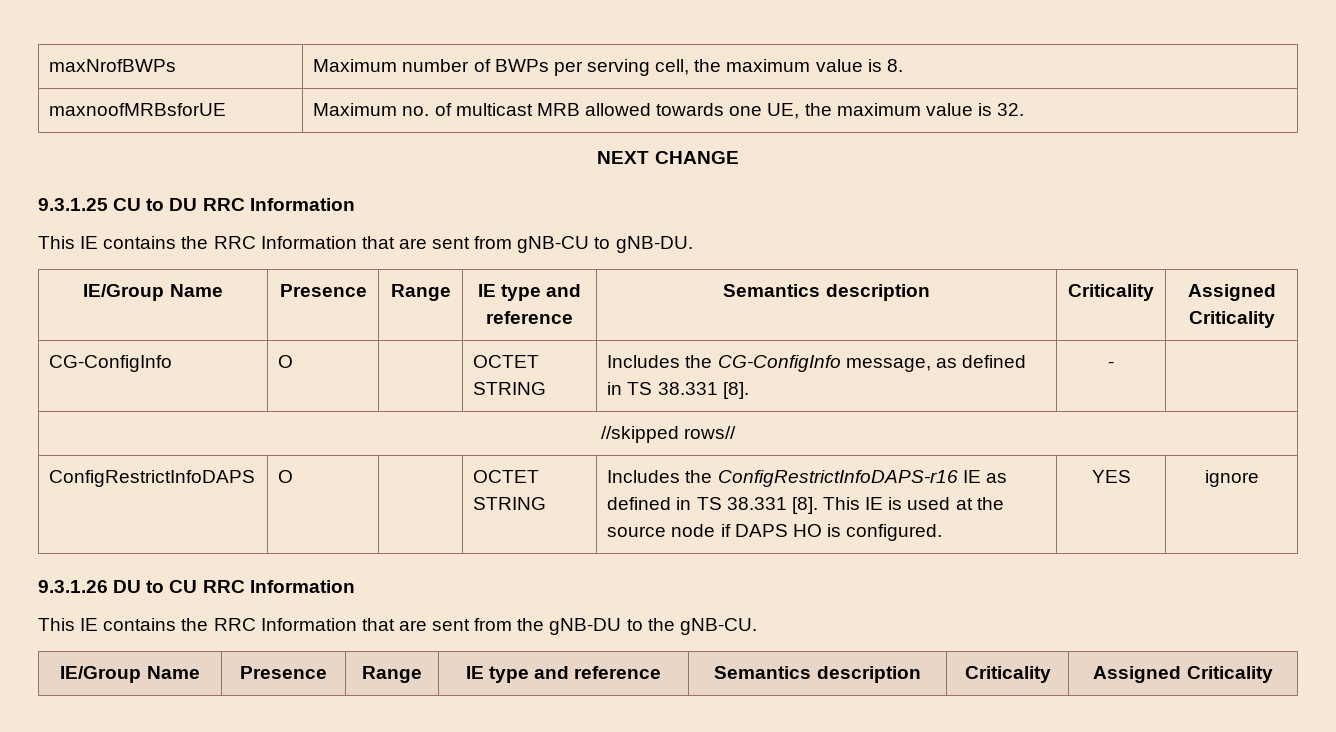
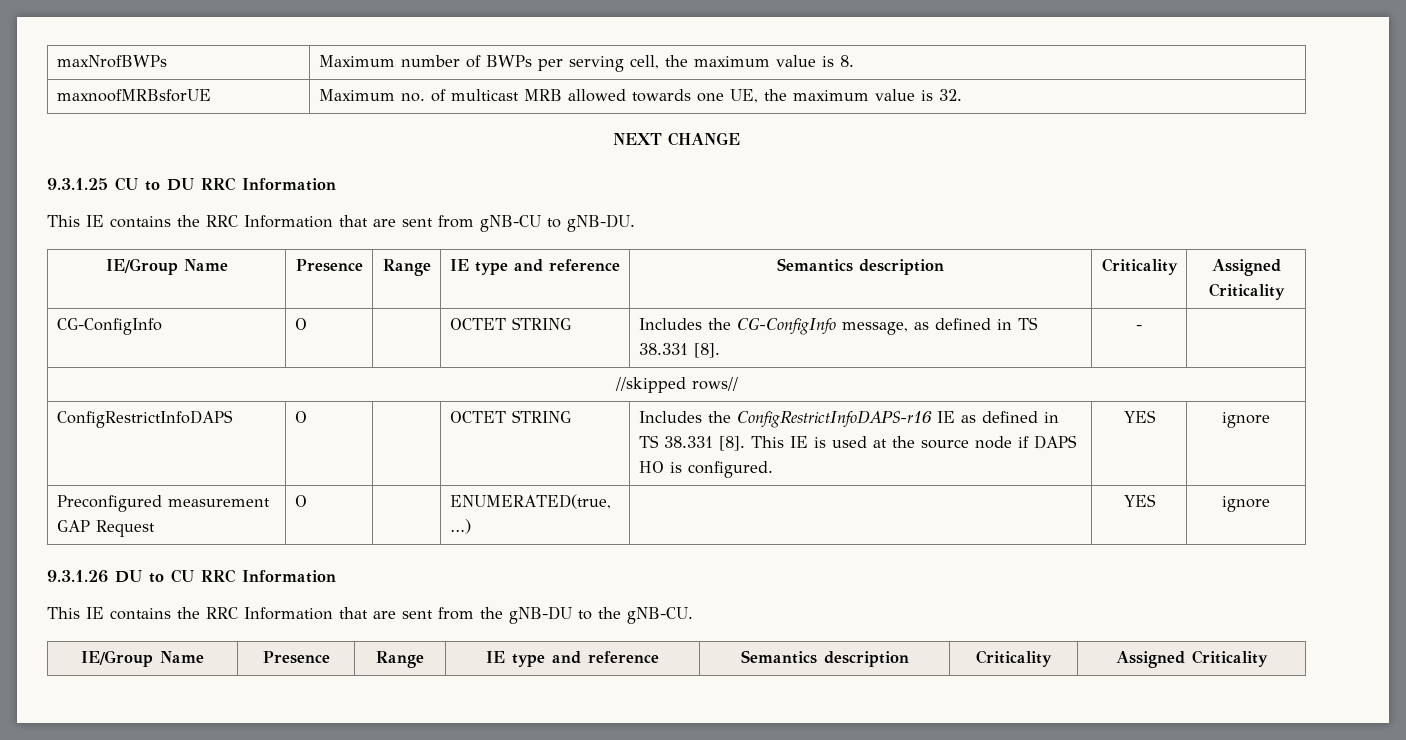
+ Preconfigured measurement GAP Request | O | | ENUMERATED(true, …) | | YES | ignore

